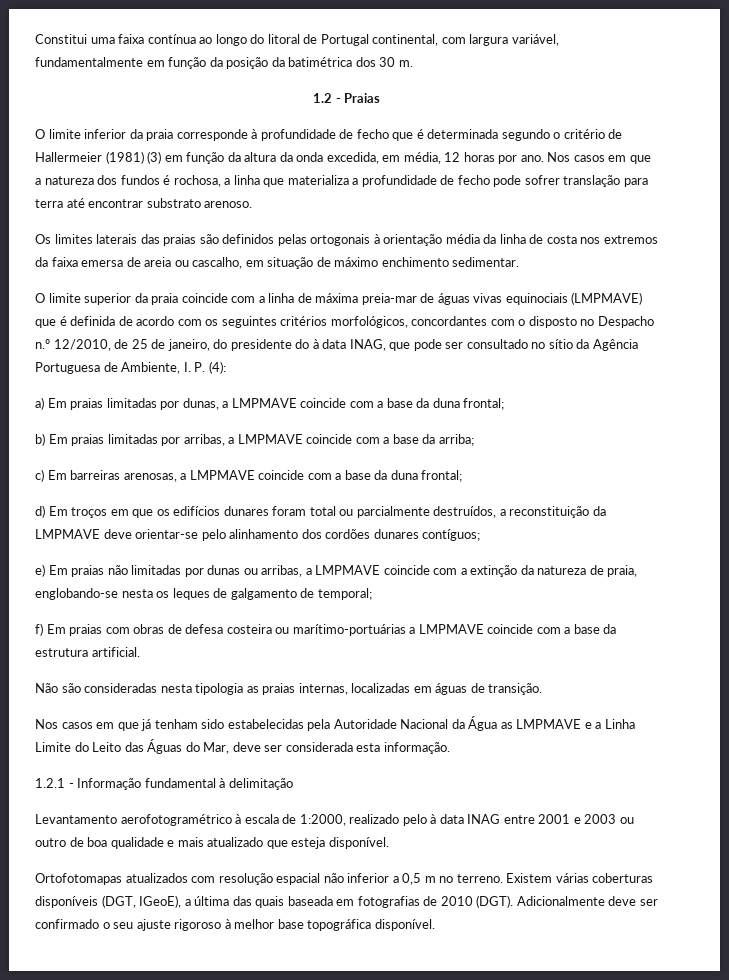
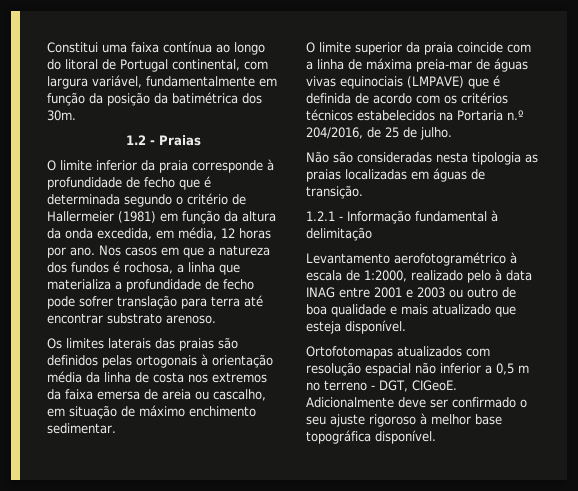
- Constitui uma faixa contínua ao longo do litoral de Portugal continental, com largura variável, fundamentalmente em função da posição da batimétrica dos 30 m.
+ Constitui uma faixa contínua ao longo do litoral de Portugal continental, com largura variável, fundamentalmente em função da posição da batimétrica dos 30m.
- O limite inferior da praia corresponde à profundidade de fecho que é determinada segundo o critério de Hallermeier (1981) (3) em função da altura da onda excedida, em média, 12 horas por ano.
+ O limite inferior da praia corresponde à profundidade de fecho que é determinada segundo o critério de Hallermeier (1981) em função da altura da onda excedida, em média, 12 horas por ano.
- O limite superior da praia coincide com a linha de máxima preia-mar de águas vivas equinociais (LMPMAVE) que é definida de acordo com os seguintes critérios morfológicos, concordantes com o disposto no Despacho n.º 12/2010, de 25 de janeiro, do presidente do à data INAG, que pode ser consultado no sítio da Agência Portuguesa de Ambiente, I. P. (4):
- a) Em praias limitadas por dunas, a LMPMAVE coincide com a base da duna frontal;
- b) Em praias limitadas por arribas, a LMPMAVE coincide com a base da arriba;
- c) Em barreiras arenosas, a LMPMAVE coincide com a base da duna frontal;
- d) Em troços em que os edifícios dunares foram total ou parcialmente destruídos, a reconstituição da LMPMAVE deve orientar-se pelo alinhamento dos cordões dunares contíguos;
- e) Em praias não limitadas por dunas ou arribas, a LMPMAVE coincide com a extinção da natureza de praia, englobando-se nesta os leques de galgamento de temporal;
- f) Em praias com obras de defesa costeira ou marítimo-portuárias a LMPMAVE coincide com a base da estrutura artificial.
+ O limite superior da praia coincide com a linha de máxima preia-mar de águas vivas equinociais (LMPAVE) que é definida de acordo com os critérios técnicos estabelecidos na Portaria n.º 204/2016, de 25 de julho.
- Não são consideradas nesta tipologia as praias internas, localizadas em águas de transição.
+ Não são consideradas nesta tipologia as praias localizadas em águas de transição.
- Nos casos em que já tenham sido estabelecidas pela Autoridade Nacional da Água as LMPMAVE e a Linha Limite do Leito das Águas do Mar, deve ser considerada esta informação.
- Ortofotomapas atualizados com resolução espacial não inferior a 0,5 m no terreno. Existem várias coberturas disponíveis (DGT, IGeoE), a última das quais baseada em fotografias de 2010 (DGT).
+ Ortofotomapas atualizados com resolução espacial não inferior a 0,5 m no terreno - DGT, CIGeoE.

